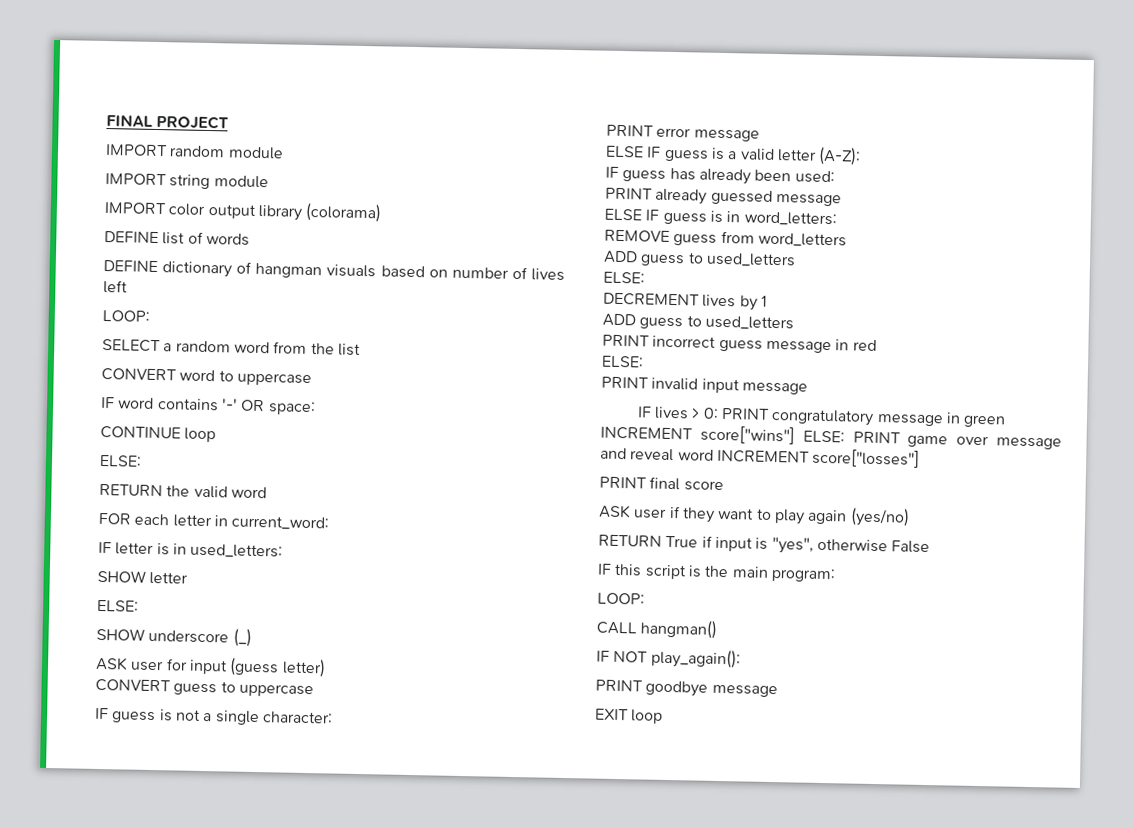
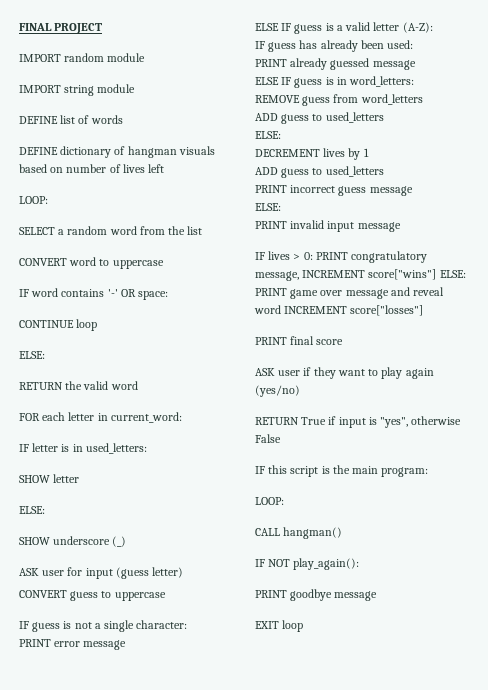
- IMPORT color output library (colorama)
- PRINT incorrect guess message in red
+ PRINT incorrect guess message
- IF lives > 0: PRINT congratulatory message in green INCREMENT score["wins"] ELSE: PRINT game over message and reveal word INCREMENT score["losses"]
+ IF lives > 0: PRINT congratulatory message, INCREMENT score["wins"] ELSE: PRINT game over message and reveal word INCREMENT score["losses"]

